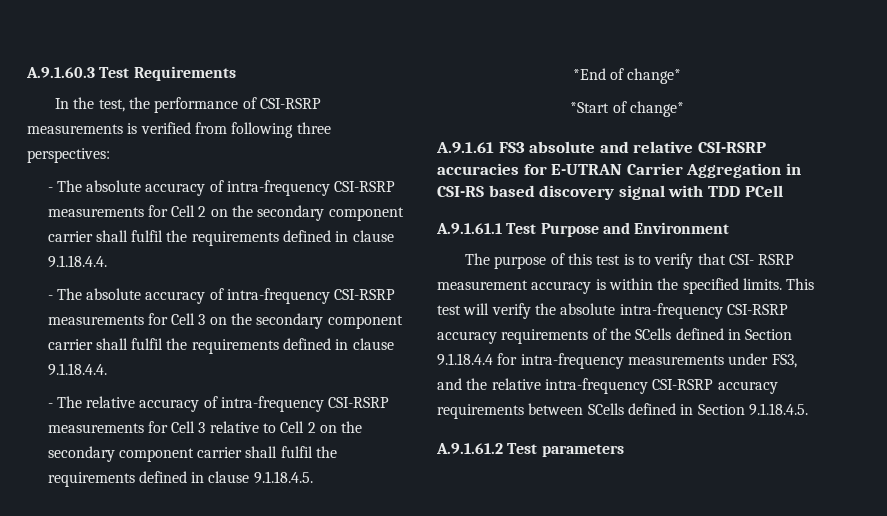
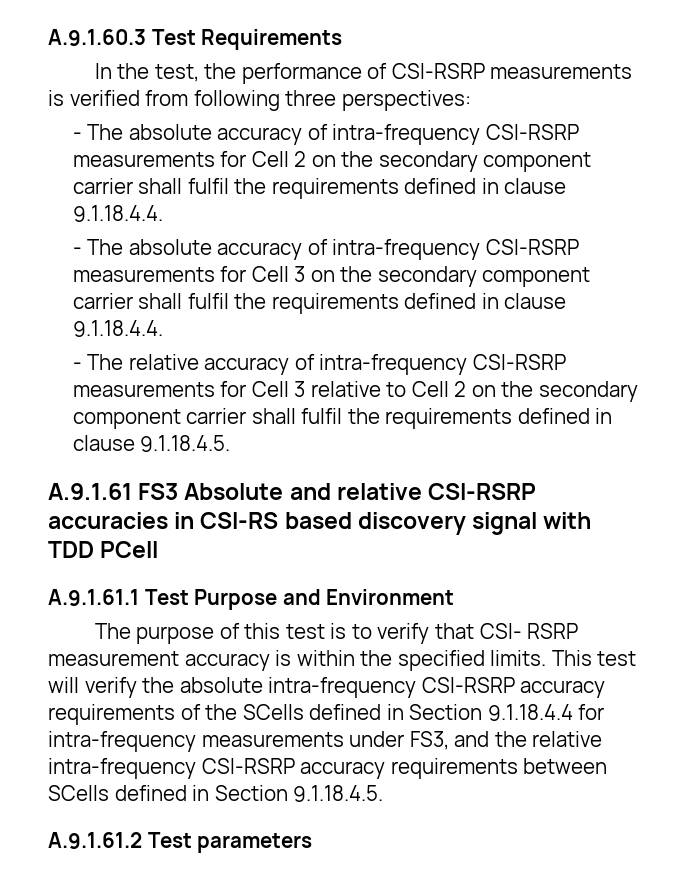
- *End of change*
- *Start of change*
- A.9.1.61 FS3 absolute and relative CSI-RSRP accuracies for E-UTRAN Carrier Aggregation in CSI-RS based discovery signal with TDD PCell
+ A.9.1.61 FS3 Absolute and relative CSI-RSRP accuracies in CSI-RS based discovery signal with TDD PCell

